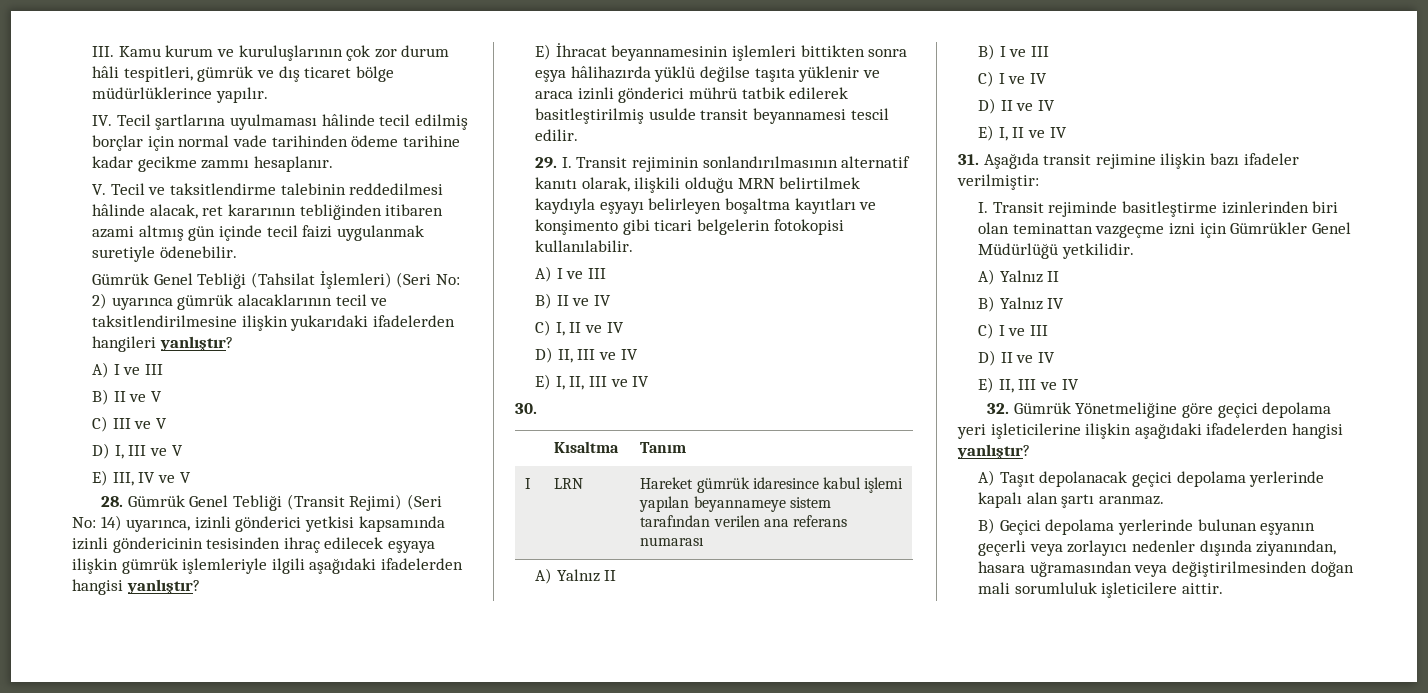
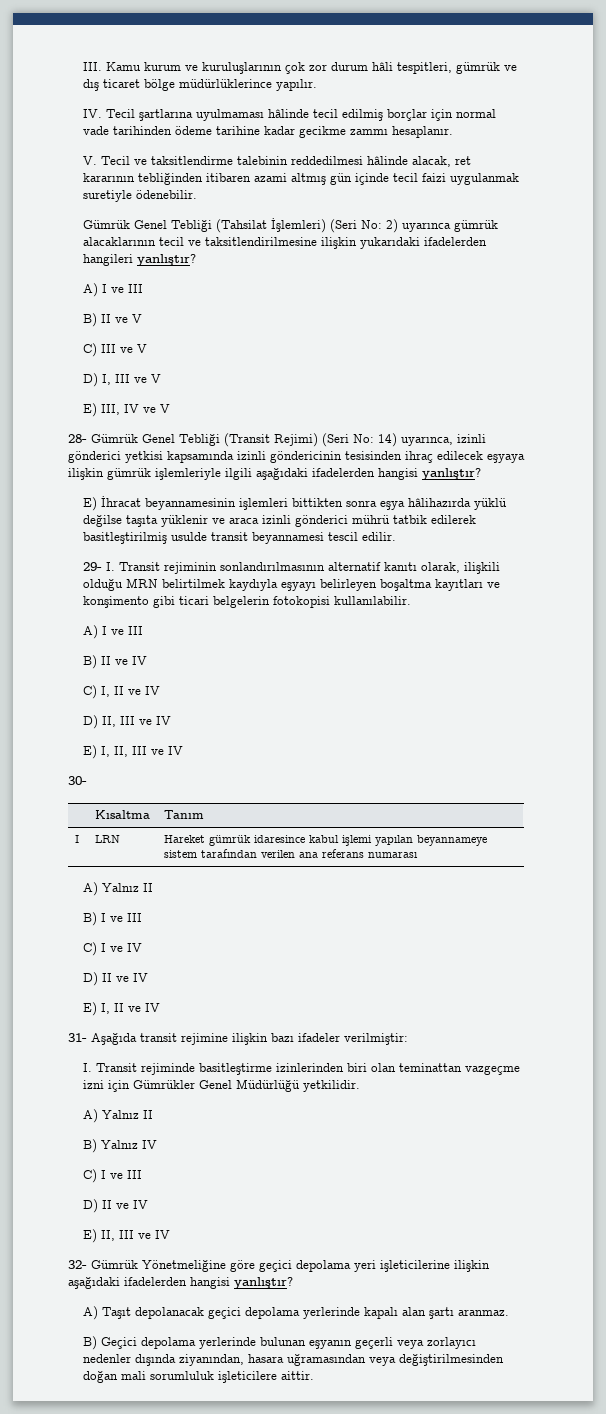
- 28. Gümrük Genel Tebliği (Transit Rejimi) (Seri No: 14) uyarınca, izinli gönderici yetkisi kapsamında izinli göndericinin tesisinden ihraç edilecek eşyaya ilişkin gümrük işlemleriyle ilgili aşağıdaki ifadelerden hangisi yanlıştır?
+ 28- Gümrük Genel Tebliği (Transit Rejimi) (Seri No: 14) uyarınca, izinli gönderici yetkisi kapsamında izinli göndericinin tesisinden ihraç edilecek eşyaya ilişkin gümrük işlemleriyle ilgili aşağıdaki ifadelerden hangisi yanlıştır?
- 29. I. Transit rejiminin sonlandırılmasının alternatif kanıtı olarak, ilişkili olduğu MRN belirtilmek kaydıyla eşyayı belirleyen boşaltma kayıtları ve konşimento gibi ticari belgelerin fotokopisi kullanılabilir.
+ 29- I. Transit rejiminin sonlandırılmasının alternatif kanıtı olarak, ilişkili olduğu MRN belirtilmek kaydıyla eşyayı belirleyen boşaltma kayıtları ve konşimento gibi ticari belgelerin fotokopisi kullanılabilir.
- 30.
+ 30-
- 31. Aşağıda transit rejimine ilişkin bazı ifadeler verilmiştir:
+ 31- Aşağıda transit rejimine ilişkin bazı ifadeler verilmiştir:
- 32. Gümrük Yönetmeliğine göre geçici depolama yeri işleticilerine ilişkin aşağıdaki ifadelerden hangisi yanlıştır?
+ 32- Gümrük Yönetmeliğine göre geçici depolama yeri işleticilerine ilişkin aşağıdaki ifadelerden hangisi yanlıştır?

